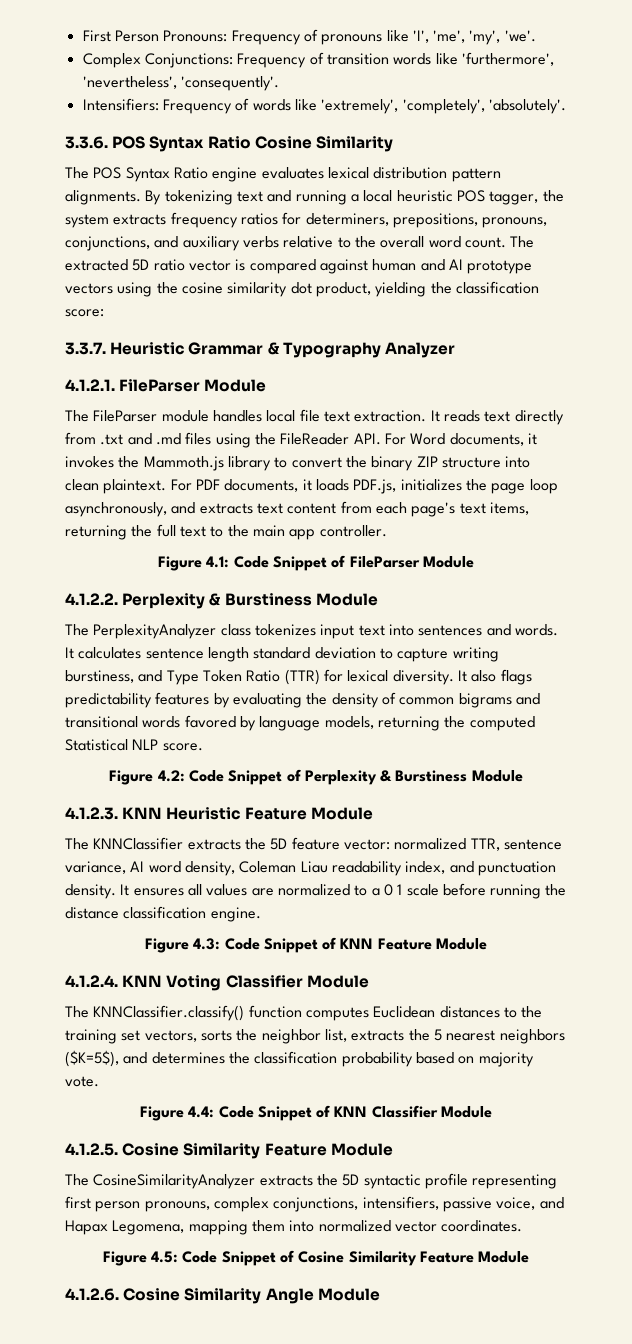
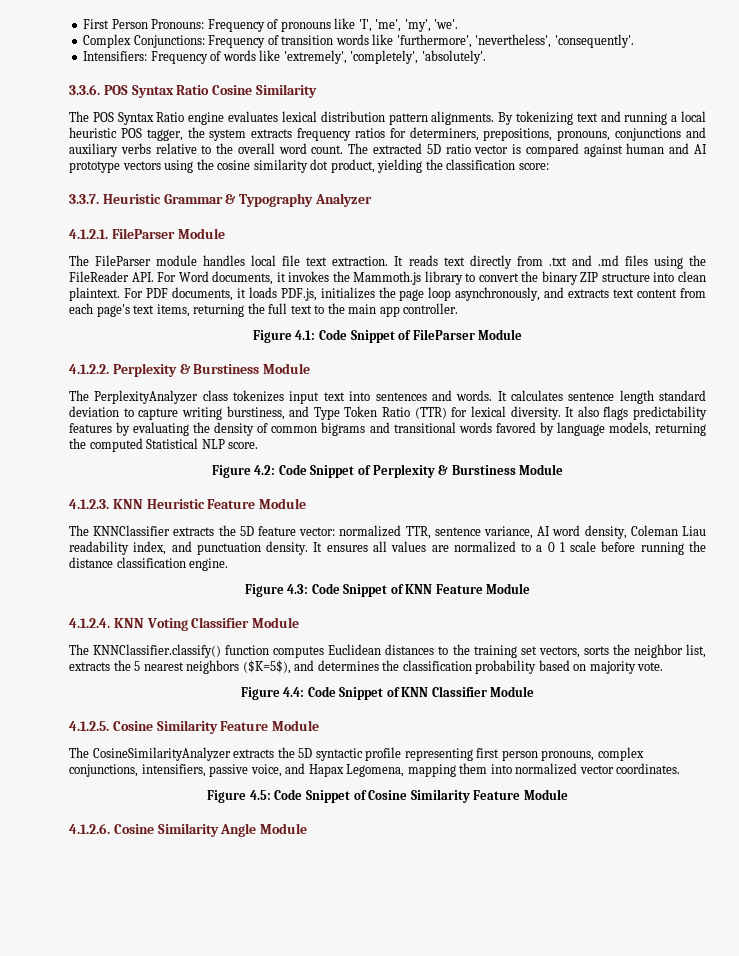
- By tokenizing text and running a local heuristic POS tagger, the system extracts frequency ratios for determiners, prepositions, pronouns, conjunctions, and auxiliary verbs relative to the overall word count.
+ By tokenizing text and running a local heuristic POS tagger, the system extracts frequency ratios for determiners, prepositions, pronouns, conjunctions and auxiliary verbs relative to the overall word count.

